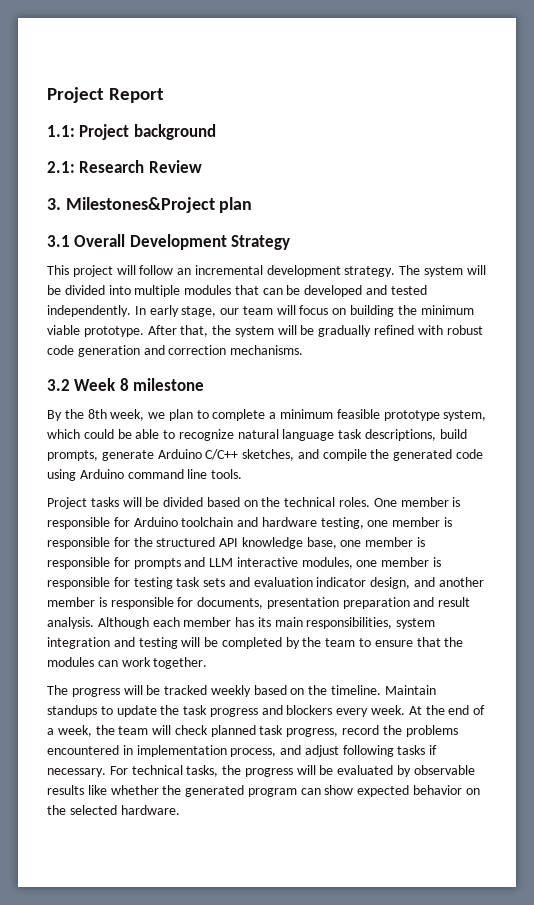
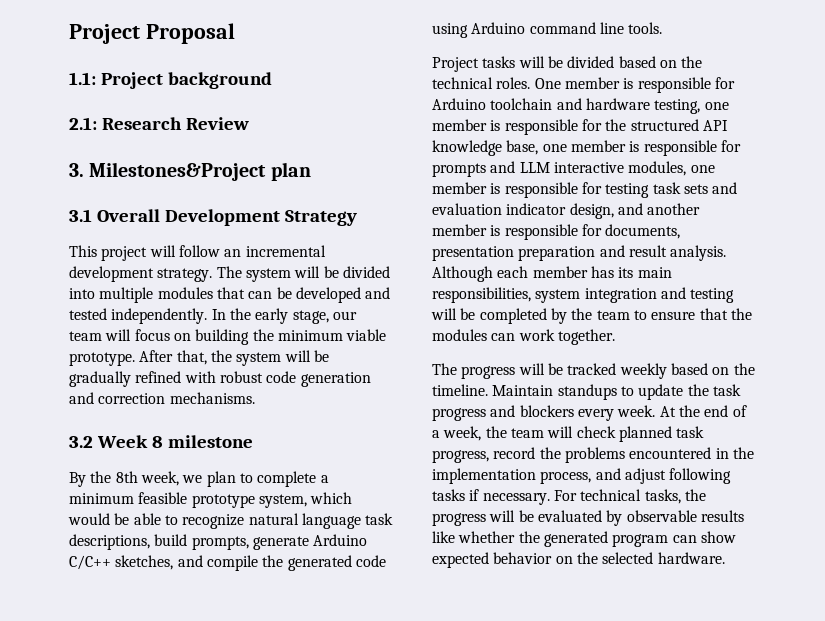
- Project Report
+ Project Proposal
- In early stage, our team will focus on building the minimum viable prototype.
+ In the early stage, our team will focus on building the minimum viable prototype.
- By the 8th week, we plan to complete a minimum feasible prototype system, which could be able to recognize natural language task descriptions, build prompts, generate Arduino C/C++ sketches, and compile the generated code using Arduino command line tools.
+ By the 8th week, we plan to complete a minimum feasible prototype system, which would be able to recognize natural language task descriptions, build prompts, generate Arduino C/C++ sketches, and compile the generated code using Arduino command line tools.
- At the end of a week, the team will check planned task progress, record the problems encountered in implementation process, and adjust following tasks if necessary.
+ At the end of a week, the team will check planned task progress, record the problems encountered in the implementation process, and adjust following tasks if necessary.

